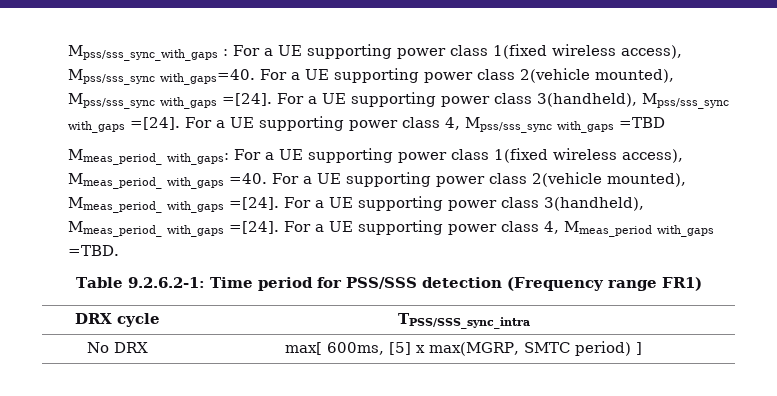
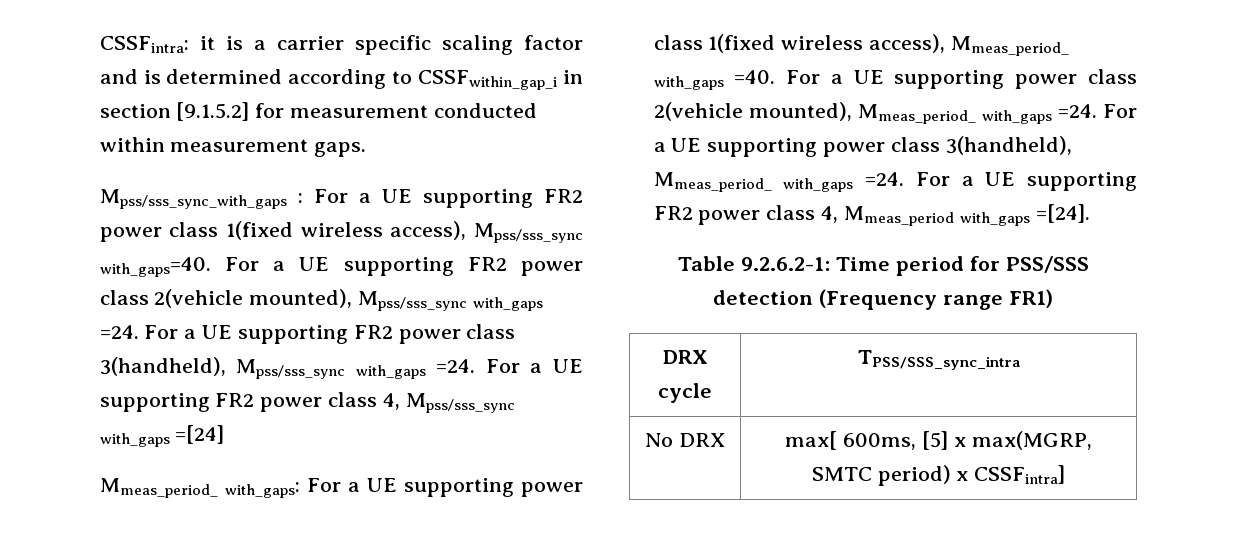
+ CSSFintra: it is a carrier specific scaling factor and is determined according to CSSFwithin_gap_i in section [9.1.5.2] for measurement conducted within measurement gaps.
- Mpss/sss_sync_with_gaps : For a UE supporting power class 1(fixed wireless access), Mpss/sss_sync with_gaps=40.
+ Mpss/sss_sync_with_gaps : For a UE supporting FR2 power class 1(fixed wireless access), Mpss/sss_sync with_gaps=40.
- For a UE supporting power class 2(vehicle mounted), Mpss/sss_sync with_gaps =[24]. For a UE supporting power class 3(handheld), Mpss/sss_sync with_gaps =[24]. For a UE supporting power class 4, Mpss/sss_sync with_gaps =TBD
+ For a UE supporting FR2 power class 2(vehicle mounted), Mpss/sss_sync with_gaps =24. For a UE supporting FR2 power class 3(handheld), Mpss/sss_sync with_gaps =24. For a UE supporting FR2 power class 4, Mpss/sss_sync with_gaps =[24]
- For a UE supporting power class 2(vehicle mounted), Mmeas_period_ with_gaps =[24].
+ For a UE supporting power class 2(vehicle mounted), Mmeas_period_ with_gaps =24.
- For a UE supporting power class 3(handheld), Mmeas_period_ with_gaps =[24]. For a UE supporting power class 4, Mmeas_period with_gaps =TBD.
+ For a UE supporting power class 3(handheld), Mmeas_period_ with_gaps =24. For a UE supporting FR2 power class 4, Mmeas_period with_gaps =[24].
- No DRX | max[ 600ms, [5] x max(MGRP, SMTC period) ]
+ No DRX | max[ 600ms, [5] x max(MGRP, SMTC period) x CSSFintra]

